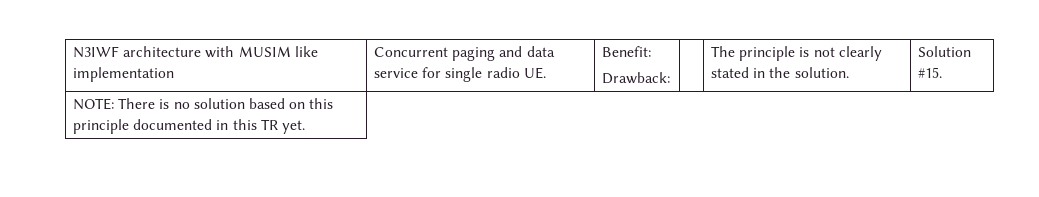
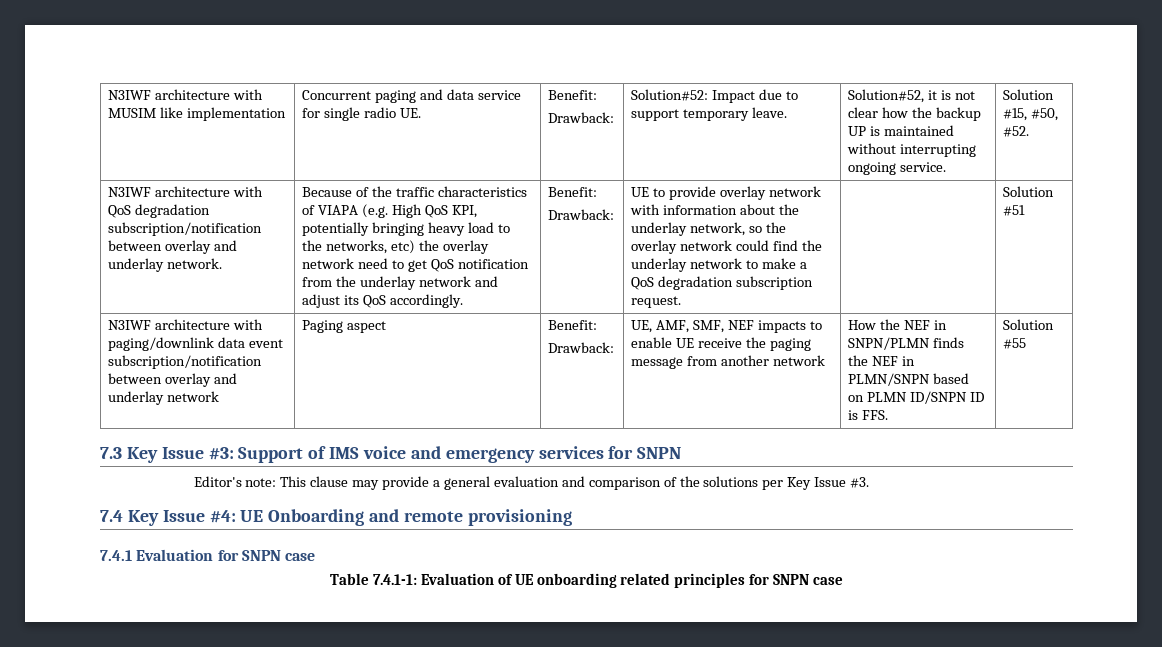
- The principle is not clearly stated in the solution. | Solution #15.
- NOTE: There is no solution based on this principle documented in this TR yet.
+ Solution#52: Impact due to support temporary leave. | Solution#52, it is not clear how the backup UP is maintained without interrupting ongoing service. | Solution #15, #50, #52.
+ N3IWF architecture with QoS degradation subscription/notification between overlay and underlay network. | Because of the traffic characteristics of VIAPA (e.g. High QoS KPI, potentially bringing heavy load to the networks, etc) the overlay network need to get QoS notification from the underlay network and adjust its QoS accordingly. | Benefit:
+ Drawback: | UE to provide overlay network with information about the underlay network, so the overlay network could find the underlay network to make a QoS degradation subscription request. | | Solution #51
+ N3IWF architecture with paging/downlink data event subscription/notification between overlay and underlay network | Paging aspect | Benefit:
+ Drawback: | UE, AMF, SMF, NEF impacts to enable UE receive the paging message from another network | How the NEF in SNPN/PLMN finds the NEF in PLMN/SNPN based on PLMN ID/SNPN ID is FFS. | Solution #55
+ 7.3 Key Issue #3: Support of IMS voice and emergency services for SNPN
+ Editor's note: This clause may provide a general evaluation and comparison of the solutions per Key Issue #3.
+ 7.4 Key Issue #4: UE Onboarding and remote provisioning
+ 7.4.1 Evaluation for SNPN case
+ Table 7.4.1-1: Evaluation of UE onboarding related principles for SNPN case

